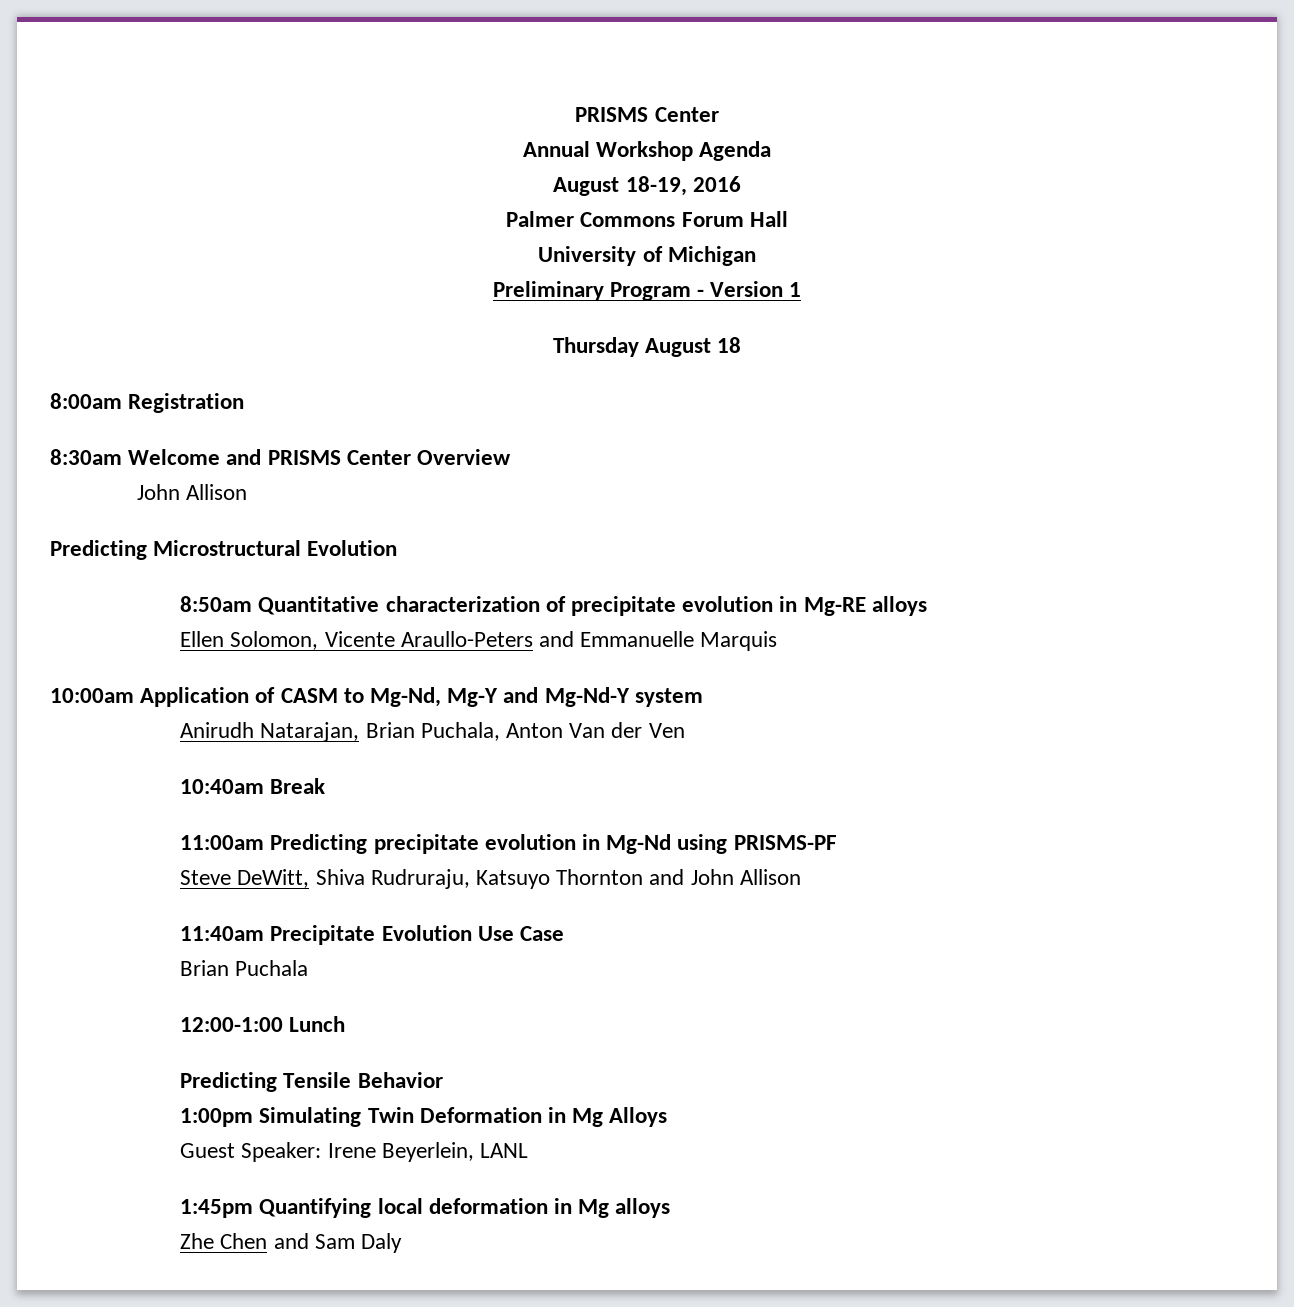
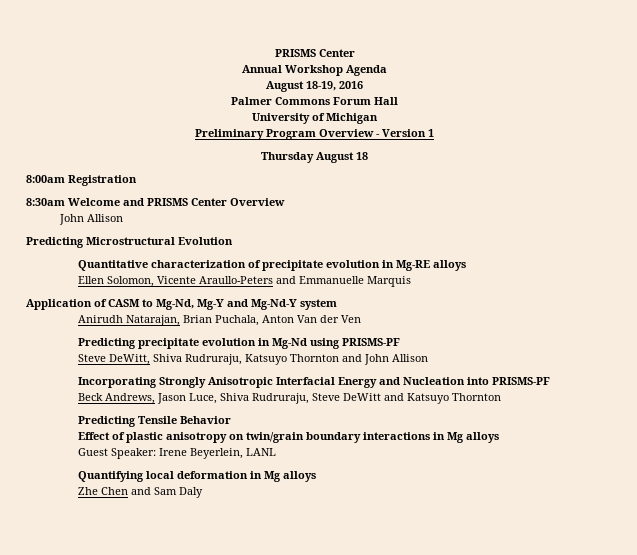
- Preliminary Program - Version 1
+ Preliminary Program Overview - Version 1
- 8:50am Quantitative characterization of precipitate evolution in Mg-RE alloys
+ Quantitative characterization of precipitate evolution in Mg-RE alloys
- 10:00am Application of CASM to Mg-Nd, Mg-Y and Mg-Nd-Y system
+ Application of CASM to Mg-Nd, Mg-Y and Mg-Nd-Y system
- 10:40am Break
- 11:00am Predicting precipitate evolution in Mg-Nd using PRISMS-PF
+ Predicting precipitate evolution in Mg-Nd using PRISMS-PF
- 11:40am Precipitate Evolution Use Case
- Brian Puchala
- 12:00-1:00 Lunch
+ Incorporating Strongly Anisotropic Interfacial Energy and Nucleation into PRISMS-PF
+ Beck Andrews, Jason Luce, Shiva Rudruraju, Steve DeWitt and Katsuyo Thornton
  Predicting Tensile Behavior
- 1:00pm Simulating Twin Deformation in Mg Alloys
+ Effect of plastic anisotropy on twin/grain boundary interactions in Mg alloys
- 1:45pm Quantifying local deformation in Mg alloys
+ Quantifying local deformation in Mg alloys

